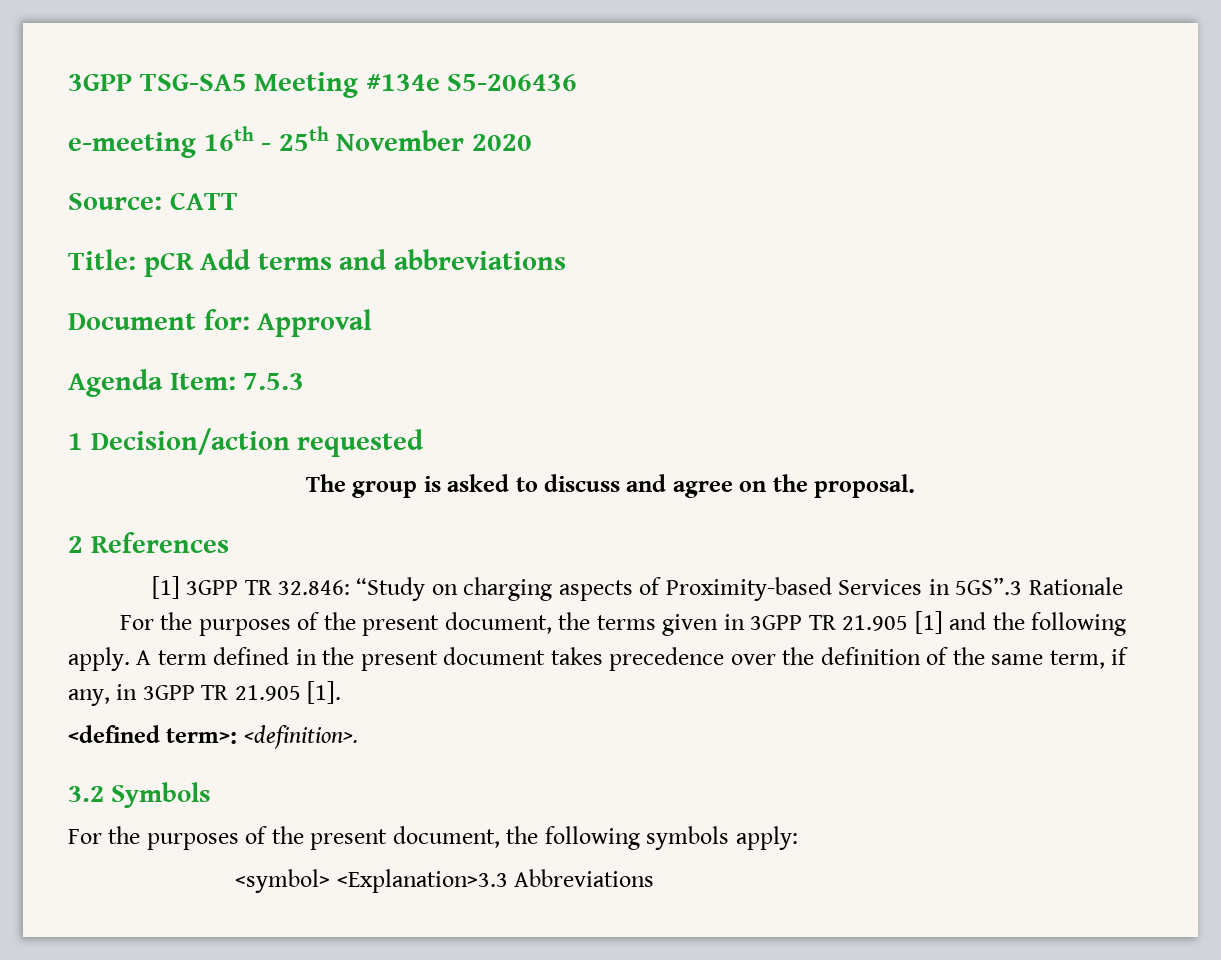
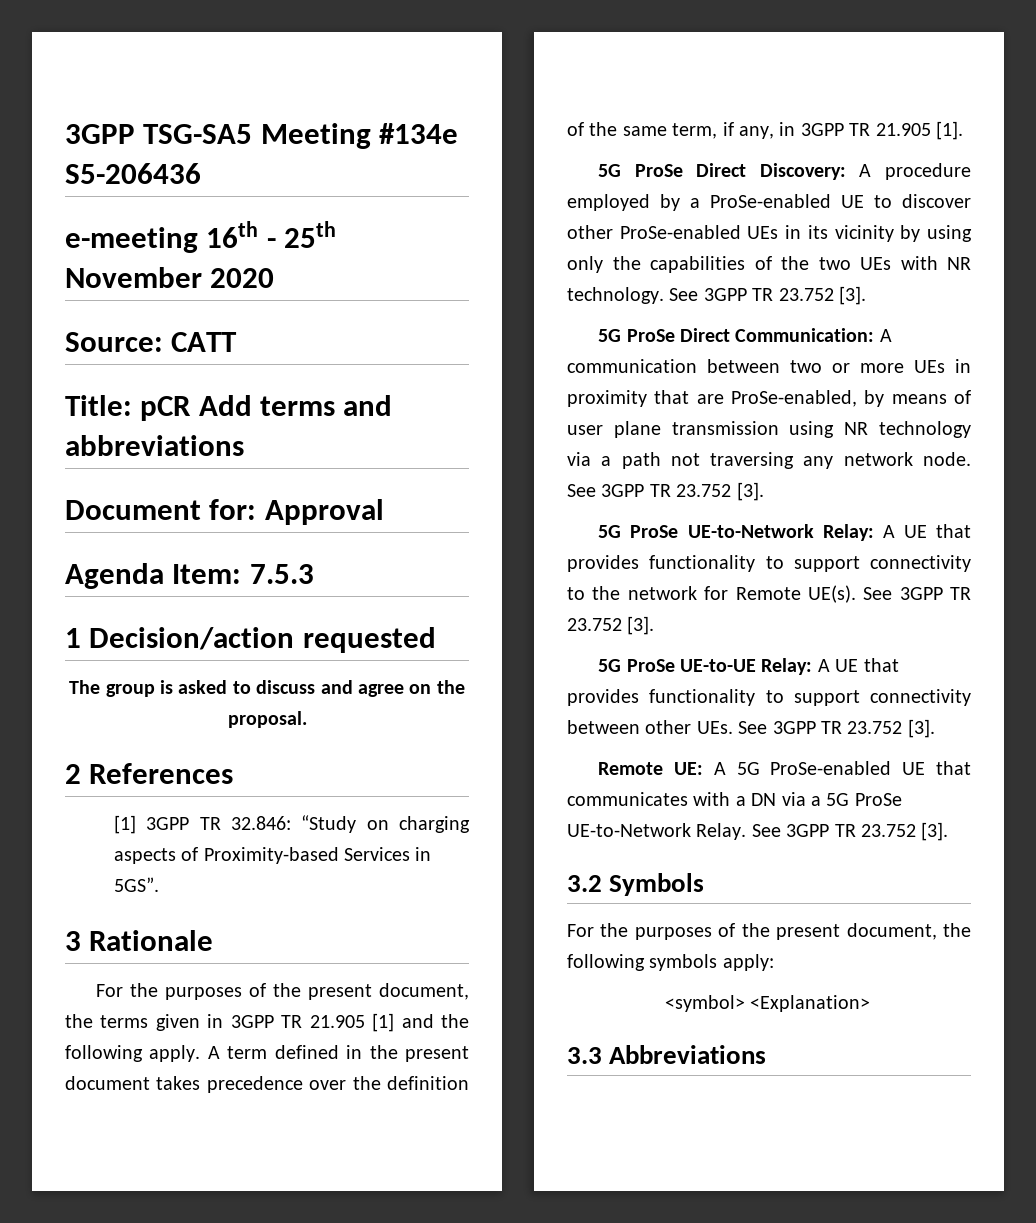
- [1] 3GPP TR 32.846: “Study on charging aspects of Proximity-based Services in 5GS”.3 Rationale
+ [1] 3GPP TR 32.846: “Study on charging aspects of Proximity-based Services in 5GS”.
+ 3 Rationale
- <defined term>: <definition>.
+ 5G ProSe Direct Discovery: A procedure employed by a ProSe-enabled UE to discover other ProSe-enabled UEs in its vicinity by using only the capabilities of the two UEs with NR technology. See 3GPP TR 23.752 [3].
+ 5G ProSe Direct Communication: A communication between two or more UEs in proximity that are ProSe-enabled, by means of user plane transmission using NR technology via a path not traversing any network node. See 3GPP TR 23.752 [3].
+ 5G ProSe UE-to-Network Relay: A UE that provides functionality to support connectivity to the network for Remote UE(s). See 3GPP TR 23.752 [3].
+ 5G ProSe UE-to-UE Relay: A UE that provides functionality to support connectivity between other UEs. See 3GPP TR 23.752 [3].
+ Remote UE: A 5G ProSe-enabled UE that communicates with a DN via a 5G ProSe UE-to-Network Relay. See 3GPP TR 23.752 [3].
- <symbol> <Explanation>3.3 Abbreviations
+ <symbol> <Explanation>
+ 3.3 Abbreviations

